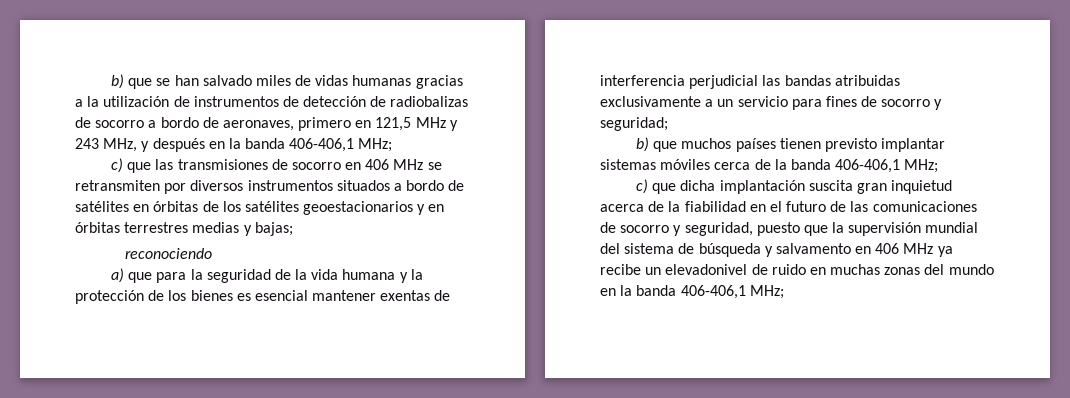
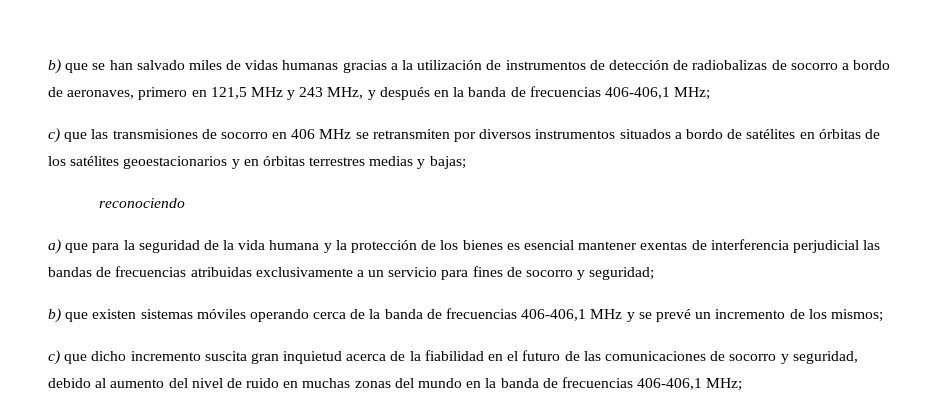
- b) que se han salvado miles de vidas humanas gracias a la utilización de instrumentos de detección de radiobalizas de socorro a bordo de aeronaves, primero en 121,5 MHz y 243 MHz, y después en la banda 406-406,1 MHz;
+ b) que se han salvado miles de vidas humanas gracias a la utilización de instrumentos de detección de radiobalizas de socorro a bordo de aeronaves, primero en 121,5 MHz y 243 MHz, y después en la banda de frecuencias 406-406,1 MHz;
- a) que para la seguridad de la vida humana y la protección de los bienes es esencial mantener exentas de interferencia perjudicial las bandas atribuidas exclusivamente a un servicio para fines de socorro y seguridad;
+ a) que para la seguridad de la vida humana y la protección de los bienes es esencial mantener exentas de interferencia perjudicial las bandas de frecuencias atribuidas exclusivamente a un servicio para fines de socorro y seguridad;
- b) que muchos países tienen previsto implantar sistemas móviles cerca de la banda 406-406,1 MHz;
- c) que dicha implantación suscita gran inquietud acerca de la fiabilidad en el futuro de las comunicaciones de socorro y seguridad, puesto que la supervisión mundial del sistema de búsqueda y salvamento en 406 MHz ya recibe un elevadonivel de ruido en muchas zonas del mundo en la banda 406-406,1 MHz;
+ b) que existen sistemas móviles operando cerca de la banda de frecuencias 406-406,1 MHz y se prevé un incremento de los mismos;
+ c) que dicho incremento suscita gran inquietud acerca de la fiabilidad en el futuro de las comunicaciones de socorro y seguridad, debido al aumento del nivel de ruido en muchas zonas del mundo en la banda de frecuencias 406-406,1 MHz;

